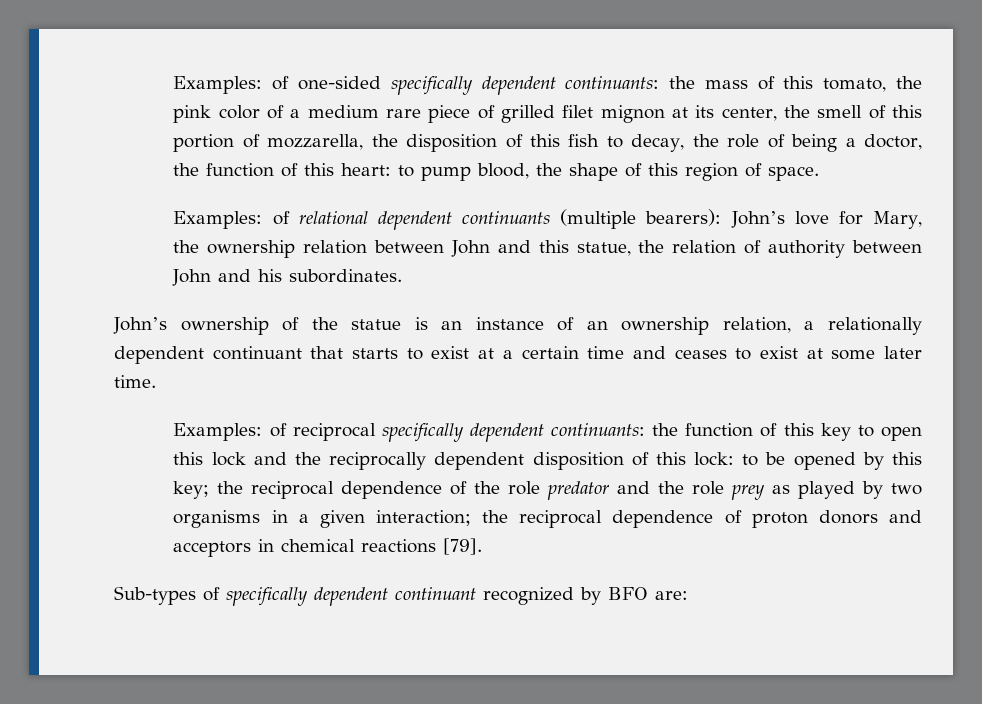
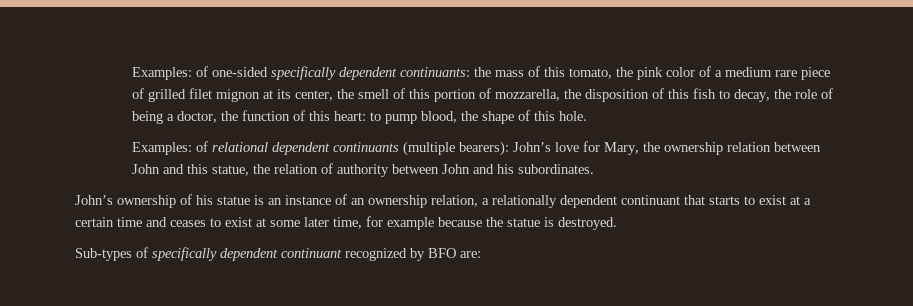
- Examples: of one-sided specifically dependent continuants: the mass of this tomato, the pink color of a medium rare piece of grilled filet mignon at its center, the smell of this portion of mozzarella, the disposition of this fish to decay, the role of being a doctor, the function of this heart: to pump blood, the shape of this region of space.
+ Examples: of one-sided specifically dependent continuants: the mass of this tomato, the pink color of a medium rare piece of grilled filet mignon at its center, the smell of this portion of mozzarella, the disposition of this fish to decay, the role of being a doctor, the function of this heart: to pump blood, the shape of this hole.
- John’s ownership of the statue is an instance of an ownership relation, a relationally dependent continuant that starts to exist at a certain time and ceases to exist at some later time.
- Examples: of reciprocal specifically dependent continuants: the function of this key to open this lock and the reciprocally dependent disposition of this lock: to be opened by this key; the reciprocal dependence of the role predator and the role prey as played by two organisms in a given interaction; the reciprocal dependence of proton donors and acceptors in chemical reactions [79].
+ John’s ownership of his statue is an instance of an ownership relation, a relationally dependent continuant that starts to exist at a certain time and ceases to exist at some later time, for example because the statue is destroyed.

